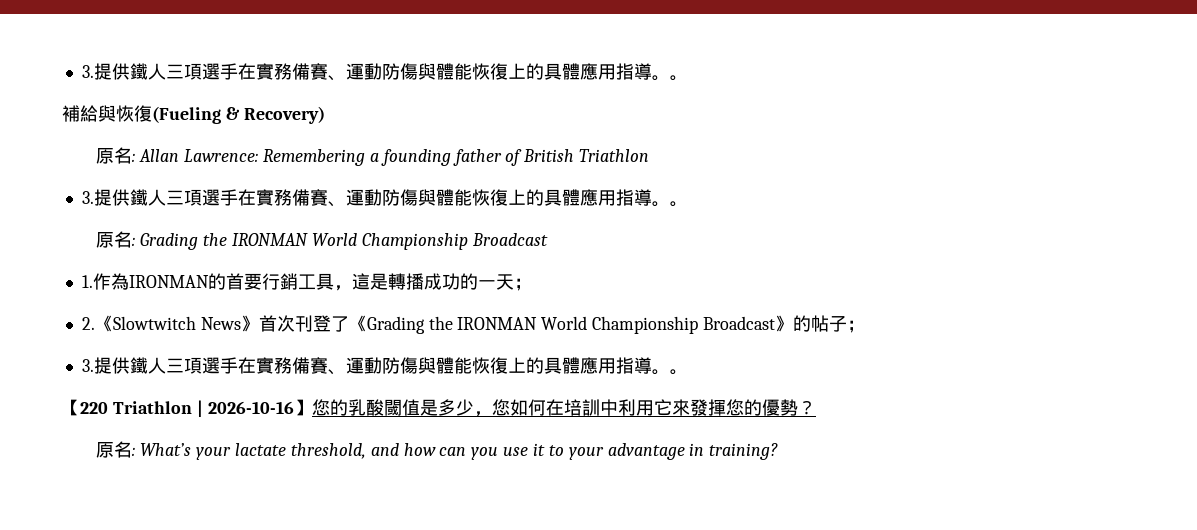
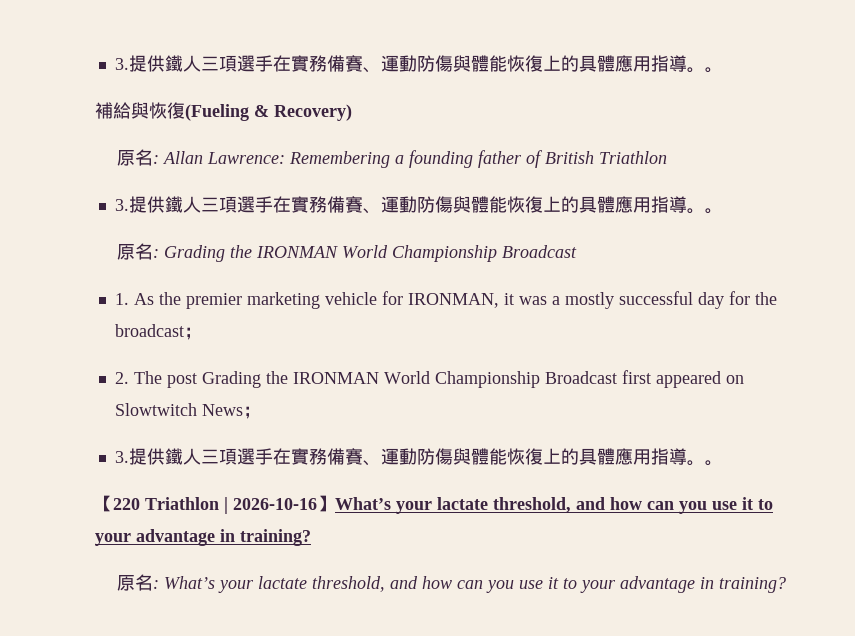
- 1.作為IRONMAN的首要行銷工具，這是轉播成功的一天；
- 2.《Slowtwitch News》首次刊登了《Grading the IRONMAN World Championship Broadcast》的帖子；
+ 1. As the premier marketing vehicle for IRONMAN, it was a mostly successful day for the broadcast；
+ 2. The post Grading the IRONMAN World Championship Broadcast first appeared on Slowtwitch News；
- 【220 Triathlon | 2026-10-16】您的乳酸閾值是多少，您如何在培訓中利用它來發揮您的優勢？
+ 【220 Triathlon | 2026-10-16】What’s your lactate threshold, and how can you use it to your advantage in training?

